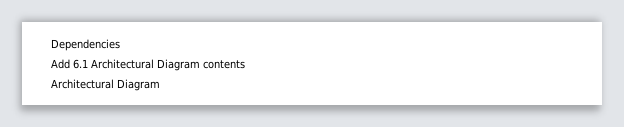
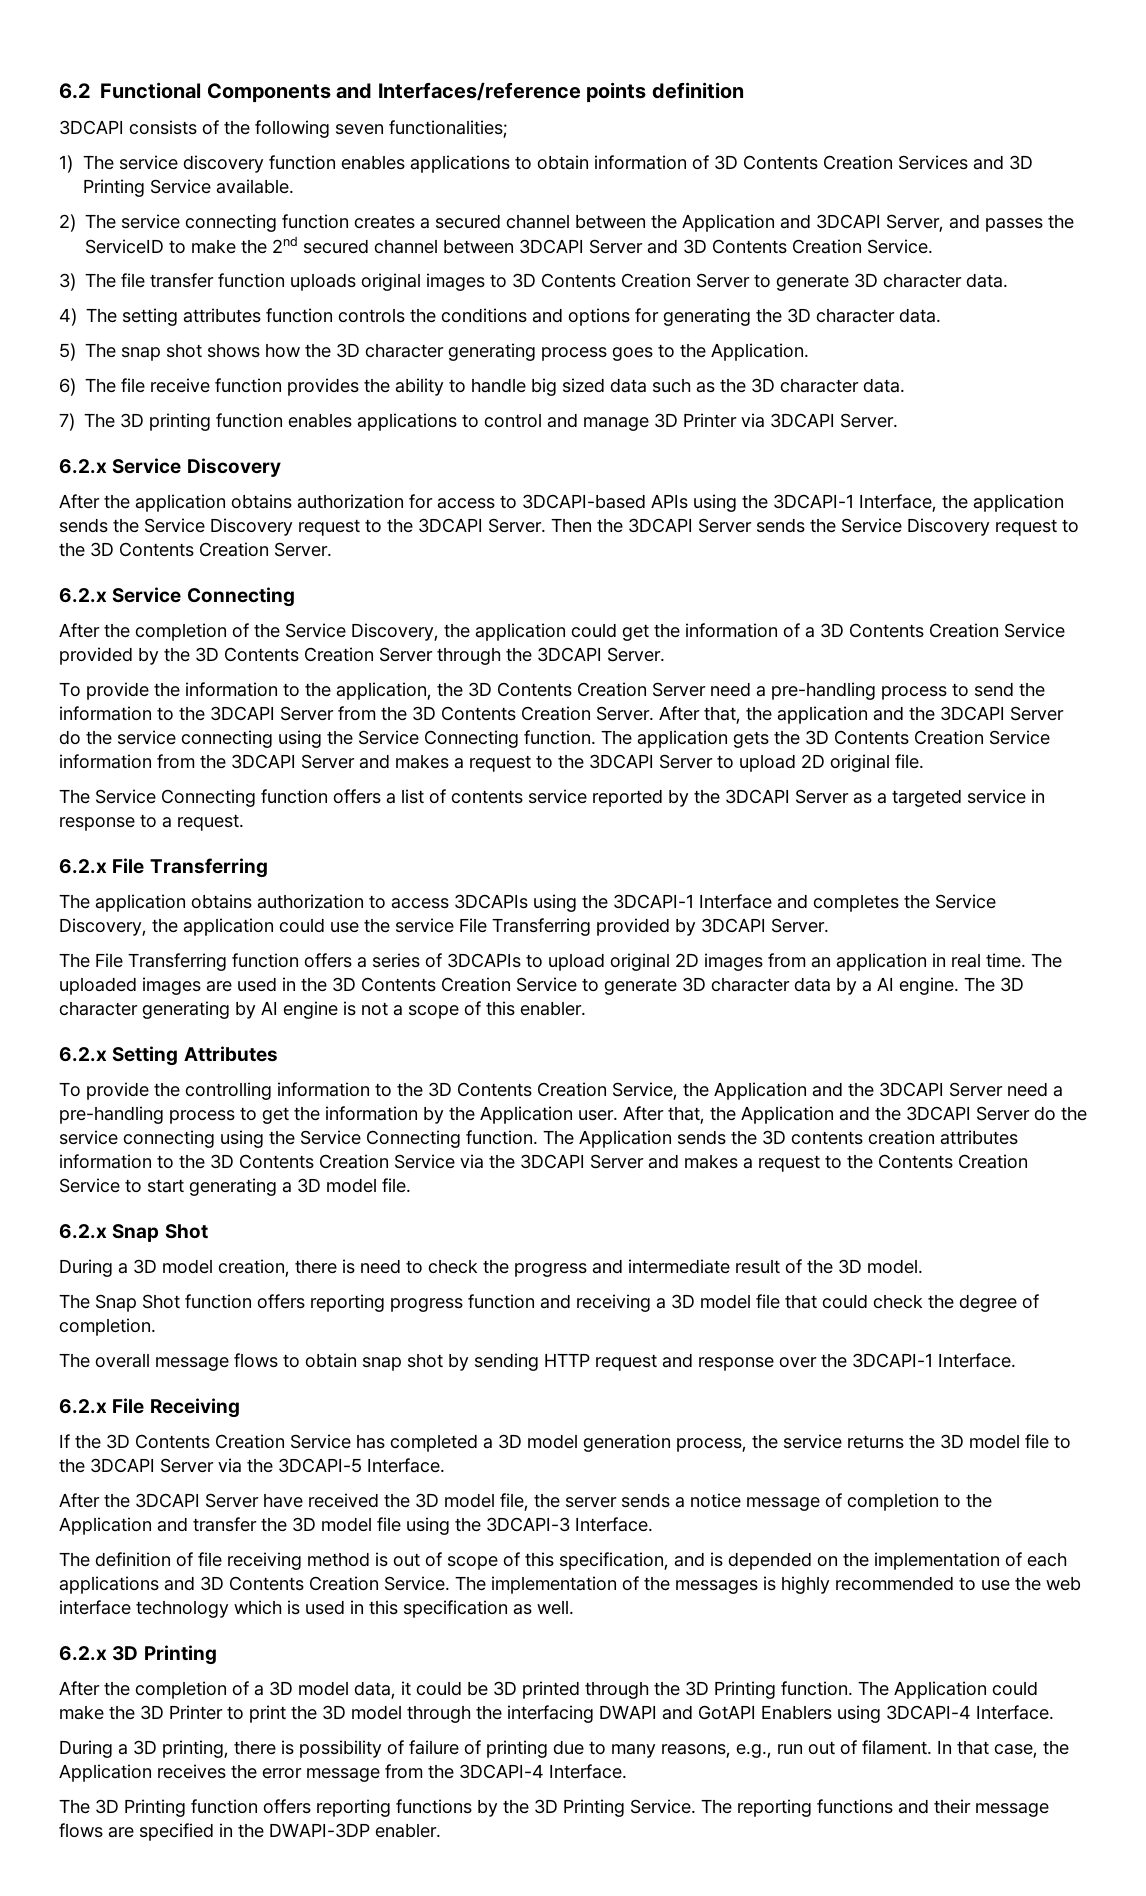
- Dependencies
- Add 6.1 Architectural Diagram contents
- Architectural Diagram
+ 6.2 Functional Components and Interfaces/reference points definition
+ 3DCAPI consists of the following seven functionalities;
+ 1) The service discovery function enables applications to obtain information of 3D Contents Creation Services and 3D Printing Service available.
+ 2) The service connecting function creates a secured channel between the Application and 3DCAPI Server, and passes the ServiceID to make the 2nd secured channel between 3DCAPI Server and 3D Contents Creation Service.
+ 3) The file transfer function uploads original images to 3D Contents Creation Server to generate 3D character data.
+ 4) The setting attributes function controls the conditions and options for generating the 3D character data.
+ 5) The snap shot shows how the 3D character generating process goes to the Application.
+ 6) The file receive function provides the ability to handle big sized data such as the 3D character data.
+ 7) The 3D printing function enables applications to control and manage 3D Printer via 3DCAPI Server.
+ 6.2.x Service Discovery
+ After the application obtains authorization for access to 3DCAPI-based APIs using the 3DCAPI-1 Interface, the application sends the Service Discovery request to the 3DCAPI Server. Then the 3DCAPI Server sends the Service Discovery request to the 3D Contents Creation Server.
+ 6.2.x Service Connecting
+ After the completion of the Service Discovery, the application could get the information of a 3D Contents Creation Service provided by the 3D Contents Creation Server through the 3DCAPI Server.
+ To provide the information to the application, the 3D Contents Creation Server need a pre-handling process to send the information to the 3DCAPI Server from the 3D Contents Creation Server. After that, the application and the 3DCAPI Server do the service connecting using the Service Connecting function. The application gets the 3D Contents Creation Service information from the 3DCAPI Server and makes a request to the 3DCAPI Server to upload 2D original file.
+ The Service Connecting function offers a list of contents service reported by the 3DCAPI Server as a targeted service in response to a request.
+ 6.2.x File Transferring
+ The application obtains authorization to access 3DCAPIs using the 3DCAPI-1 Interface and completes the Service Discovery, the application could use the service File Transferring provided by 3DCAPI Server.
+ The File Transferring function offers a series of 3DCAPIs to upload original 2D images from an application in real time. The uploaded images are used in the 3D Contents Creation Service to generate 3D character data by a AI engine. The 3D character generating by AI engine is not a scope of this enabler.
+ 6.2.x Setting Attributes
+ To provide the controlling information to the 3D Contents Creation Service, the Application and the 3DCAPI Server need a pre-handling process to get the information by the Application user. After that, the Application and the 3DCAPI Server do the service connecting using the Service Connecting function. The Application sends the 3D contents creation attributes information to the 3D Contents Creation Service via the 3DCAPI Server and makes a request to the Contents Creation Service to start generating a 3D model file.
+ 6.2.x Snap Shot
+ During a 3D model creation, there is need to check the progress and intermediate result of the 3D model.
+ The Snap Shot function offers reporting progress function and receiving a 3D model file that could check the degree of completion.
+ The overall message flows to obtain snap shot by sending HTTP request and response over the 3DCAPI-1 Interface.
+ 6.2.x File Receiving
+ If the 3D Contents Creation Service has completed a 3D model generation process, the service returns the 3D model file to the 3DCAPI Server via the 3DCAPI-5 Interface.
+ After the 3DCAPI Server have received the 3D model file, the server sends a notice message of completion to the Application and transfer the 3D model file using the 3DCAPI-3 Interface.
+ The definition of file receiving method is out of scope of this specification, and is depended on the implementation of each applications and 3D Contents Creation Service. The implementation of the messages is highly recommended to use the web interface technology which is used in this specification as well.
+ 6.2.x 3D Printing
+ After the completion of a 3D model data, it could be 3D printed through the 3D Printing function. The Application could make the 3D Printer to print the 3D model through the interfacing DWAPI and GotAPI Enablers using 3DCAPI-4 Interface.
+ During a 3D printing, there is possibility of failure of printing due to many reasons, e.g., run out of filament. In that case, the Application receives the error message from the 3DCAPI-4 Interface.
+ The 3D Printing function offers reporting functions by the 3D Printing Service. The reporting functions and their message flows are specified in the DWAPI-3DP enabler.

